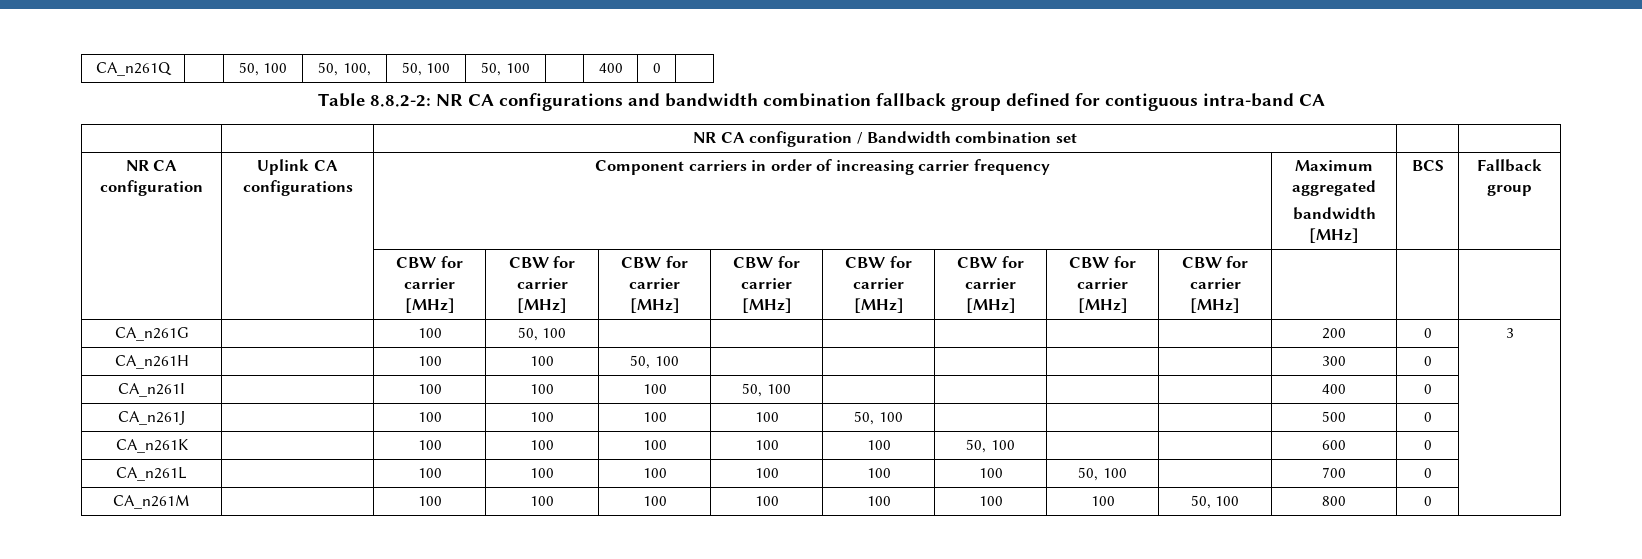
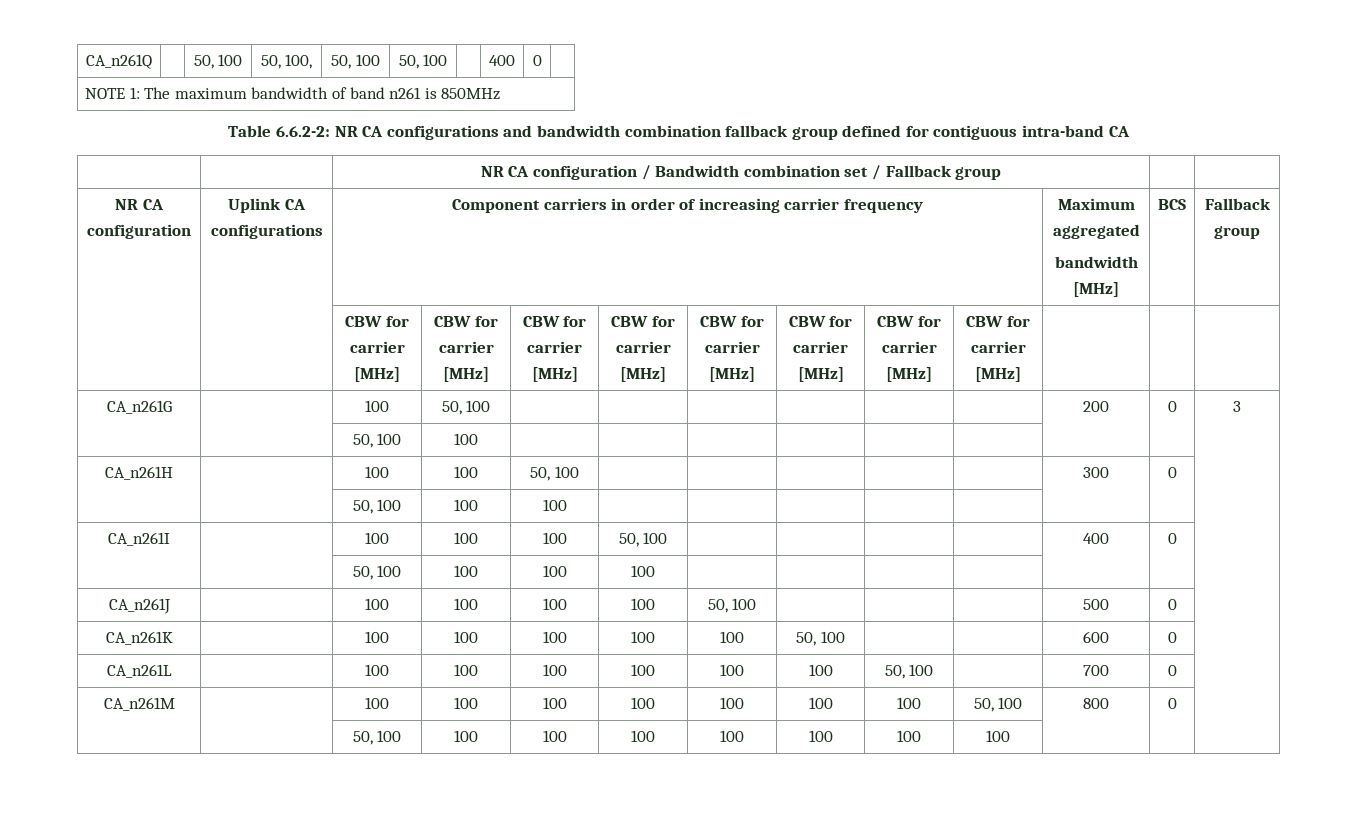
+ NOTE 1: The maximum bandwidth of band n261 is 850MHz
- Table 8.8.2-2: NR CA configurations and bandwidth combination fallback group defined for contiguous intra-band CA
+ Table 6.6.2-2: NR CA configurations and bandwidth combination fallback group defined for contiguous intra-band CA
- | | NR CA configuration / Bandwidth combination set | |
+ | | NR CA configuration / Bandwidth combination set / Fallback group | |
+ | | 50, 100 | 100 | | | | | | | | |
+ | | 50, 100 | 100 | 100 | | | | | | | |
+ | | 50, 100 | 100 | 100 | 100 | | | | | | |
+ | | 50, 100 | 100 | 100 | 100 | 100 | 100 | 100 | 100 | | |

